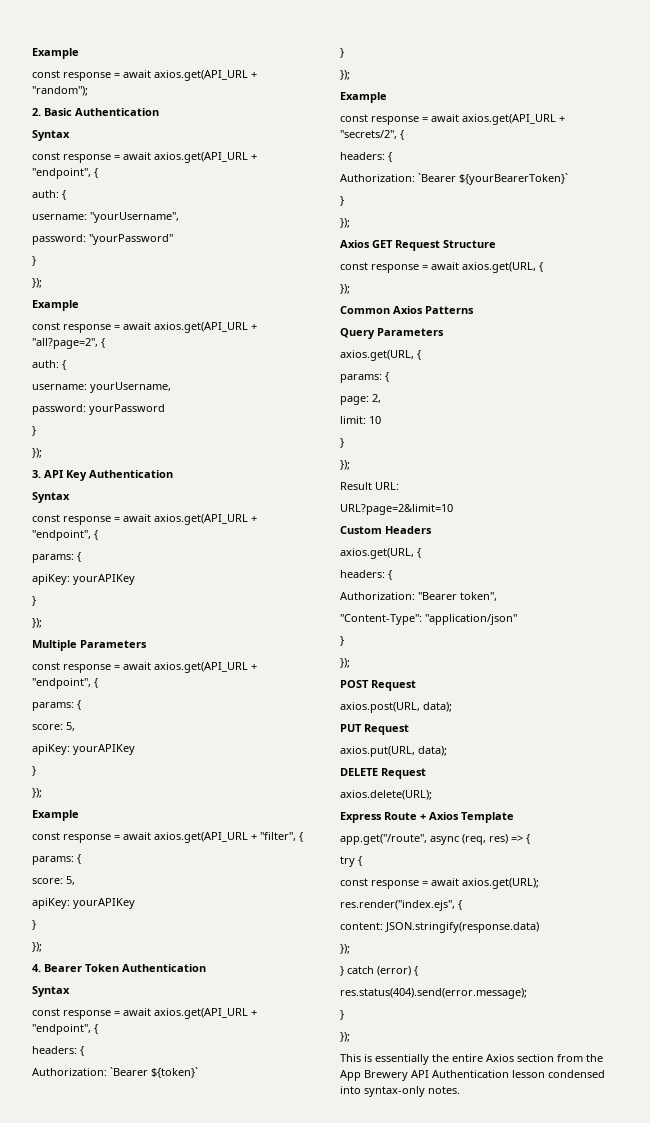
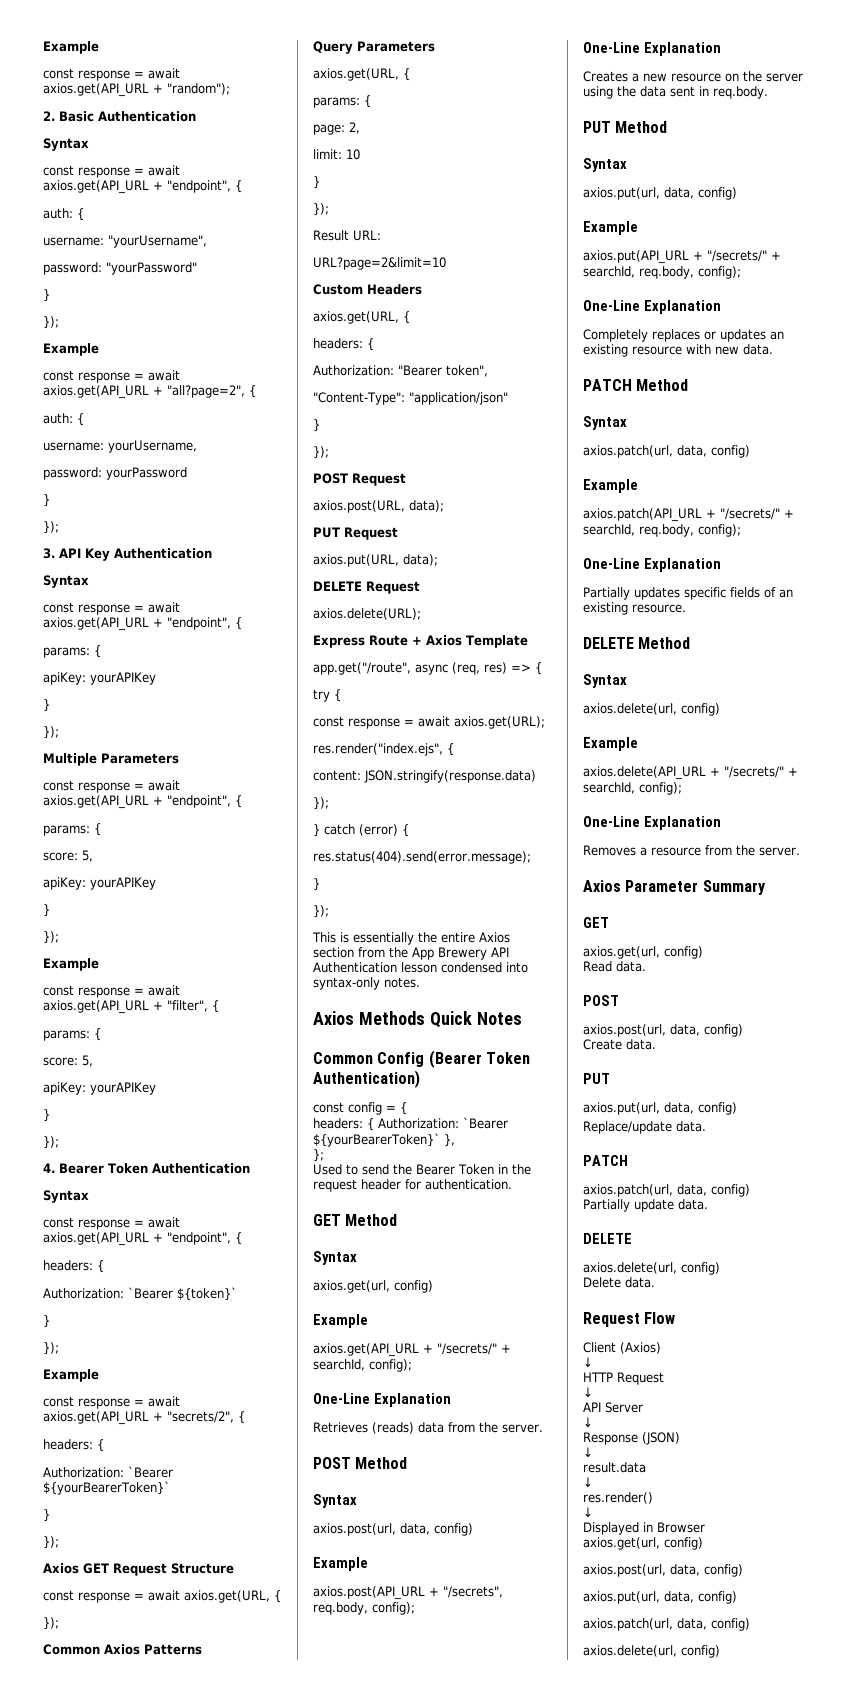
+ Axios Methods Quick Notes
+ Common Config (Bearer Token Authentication)
+ const config = {
+ headers: { Authorization: `Bearer ${yourBearerToken}` },
+ };
+ Used to send the Bearer Token in the request header for authentication.
+ GET Method
+ Syntax
+ axios.get(url, config)
+ Example
+ axios.get(API_URL + "/secrets/" + searchId, config);
+ One-Line Explanation
+ Retrieves (reads) data from the server.
+ POST Method
+ Syntax
+ axios.post(url, data, config)
+ Example
+ axios.post(API_URL + "/secrets", req.body, config);
+ One-Line Explanation
+ Creates a new resource on the server using the data sent in req.body.
+ PUT Method
+ Syntax
+ axios.put(url, data, config)
+ Example
+ axios.put(API_URL + "/secrets/" + searchId, req.body, config);
+ One-Line Explanation
+ Completely replaces or updates an existing resource with new data.
+ PATCH Method
+ Syntax
+ axios.patch(url, data, config)
+ Example
+ axios.patch(API_URL + "/secrets/" + searchId, req.body, config);
+ One-Line Explanation
+ Partially updates specific fields of an existing resource.
+ DELETE Method
+ Syntax
+ axios.delete(url, config)
+ Example
+ axios.delete(API_URL + "/secrets/" + searchId, config);
+ One-Line Explanation
+ Removes a resource from the server.
+ Axios Parameter Summary
+ GET
+ axios.get(url, config)
+ Read data.
+ POST
+ axios.post(url, data, config)
+ Create data.
+ PUT
+ axios.put(url, data, config)
+ Replace/update data.
+ PATCH
+ axios.patch(url, data, config)
+ Partially update data.
+ DELETE
+ axios.delete(url, config)
+ Delete data.
+ Request Flow
+ Client (Axios)
+ ↓
+ HTTP Request
+ ↓
+ API Server
+ ↓
+ Response (JSON)
+ ↓
+ result.data
+ ↓
+ res.render()
+ ↓
+ Displayed in Browser
+ axios.get(url, config)
+ axios.post(url, data, config)
+ axios.put(url, data, config)
+ axios.patch(url, data, config)
+ axios.delete(url, config)

